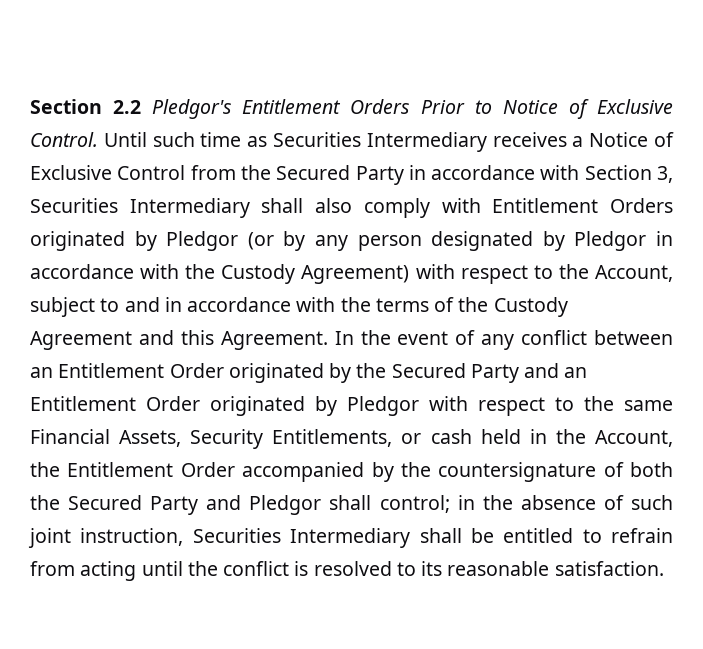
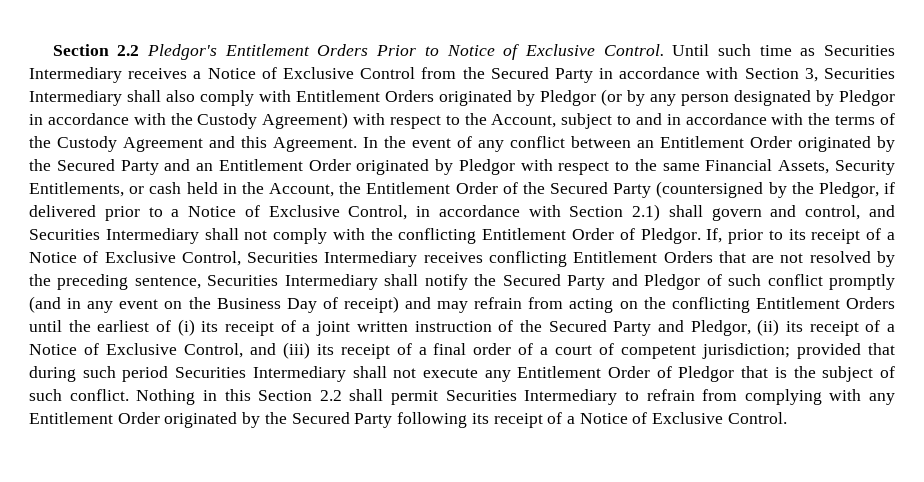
- In the event of any conflict between an Entitlement Order originated by the Secured Party and an Entitlement Order originated by Pledgor with respect to the same Financial Assets, Security Entitlements, or cash held in the Account, the Entitlement Order accompanied by the countersignature of both the Secured Party and Pledgor shall control; in the absence of such joint instruction, Securities Intermediary shall be entitled to refrain from acting until the conflict is resolved to its reasonable satisfaction.
+ In the event of any conflict between an Entitlement Order originated by the Secured Party and an Entitlement Order originated by Pledgor with respect to the same Financial Assets, Security Entitlements, or cash held in the Account, the Entitlement Order of the Secured Party (countersigned by the Pledgor, if delivered prior to a Notice of Exclusive Control, in accordance with Section 2.1) shall govern and control, and Securities Intermediary shall not comply with the conflicting Entitlement Order of Pledgor. If, prior to its receipt of a Notice of Exclusive Control, Securities Intermediary receives conflicting Entitlement Orders that are not resolved by the preceding sentence, Securities Intermediary shall notify the Secured Party and Pledgor of such conflict promptly (and in any event on the Business Day of receipt) and may refrain from acting on the conflicting Entitlement Orders until the earliest of (i) its receipt of a joint written instruction of the Secured Party and Pledgor, (ii) its receipt of a Notice of Exclusive Control, and (iii) its receipt of a final order of a court of competent jurisdiction; provided that during such period Securities Intermediary shall not execute any Entitlement Order of Pledgor that is the subject of such conflict. Nothing in this Section 2.2 shall permit Securities Intermediary to refrain from complying with any Entitlement Order originated by the Secured Party following its receipt of a Notice of Exclusive Control.

